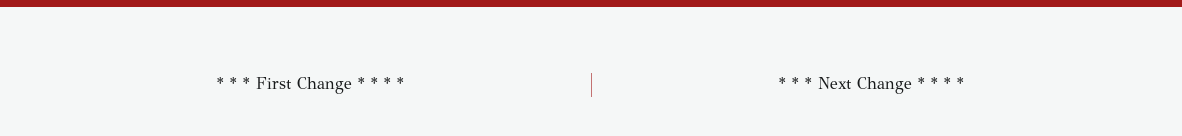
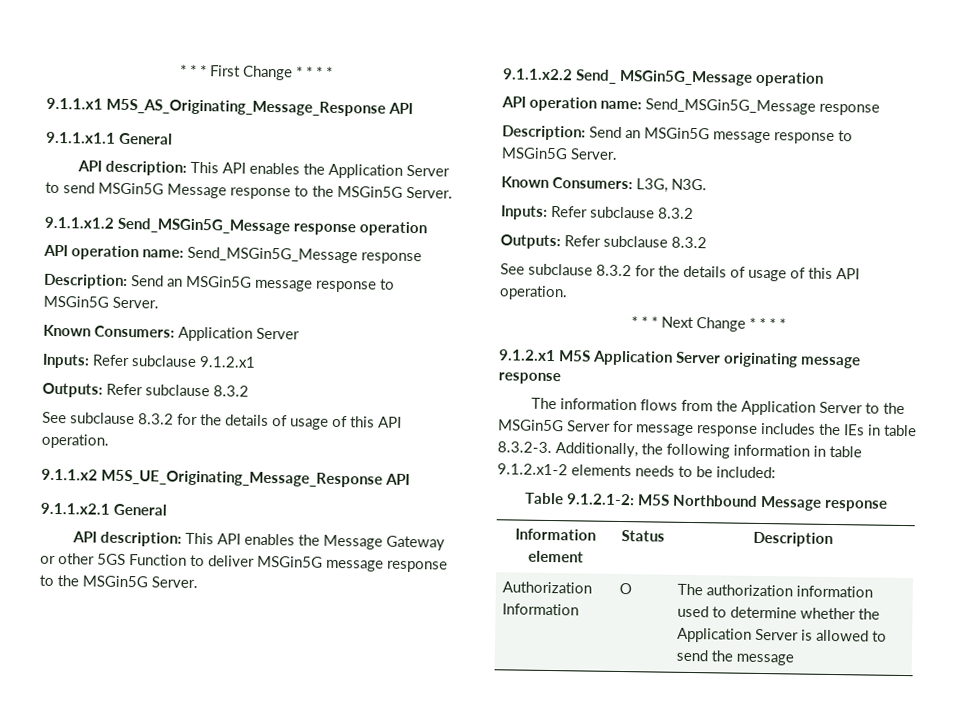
+ 9.1.1.x1 M5S_AS_Originating_Message_Response API
+ 9.1.1.x1.1 General
+ API description: This API enables the Application Server to send MSGin5G Message response to the MSGin5G Server.
+ 9.1.1.x1.2 Send_MSGin5G_Message response operation
+ API operation name: Send_MSGin5G_Message response
+ Description: Send an MSGin5G message response to MSGin5G Server.
+ Known Consumers: Application Server
+ Inputs: Refer subclause 9.1.2.x1
+ Outputs: Refer subclause 8.3.2
+ See subclause 8.3.2 for the details of usage of this API operation.
+ 9.1.1.x2 M5S_UE_Originating_Message_Response API
+ 9.1.1.x2.1 General
+ API description: This API enables the Message Gateway or other 5GS Function to deliver MSGin5G message response to the MSGin5G Server.
+ 9.1.1.x2.2 Send_ MSGin5G_Message operation
+ API operation name: Send_MSGin5G_Message response
+ Description: Send an MSGin5G message response to MSGin5G Server.
+ Known Consumers: L3G, N3G.
+ Inputs: Refer subclause 8.3.2
+ Outputs: Refer subclause 8.3.2
+ See subclause 8.3.2 for the details of usage of this API operation.
+ 9.1.2.x1 M5S Application Server originating message response
+ The information flows from the Application Server to the MSGin5G Server for message response includes the IEs in table 8.3.2-3. Additionally, the following information in table 9.1.2.x1-2 elements needs to be included:
+ Table 9.1.2.1-2: M5S Northbound Message response
+ Information element | Status | Description
+ Authorization Information | O | The authorization information used to determine whether the Application Server is allowed to send the message

